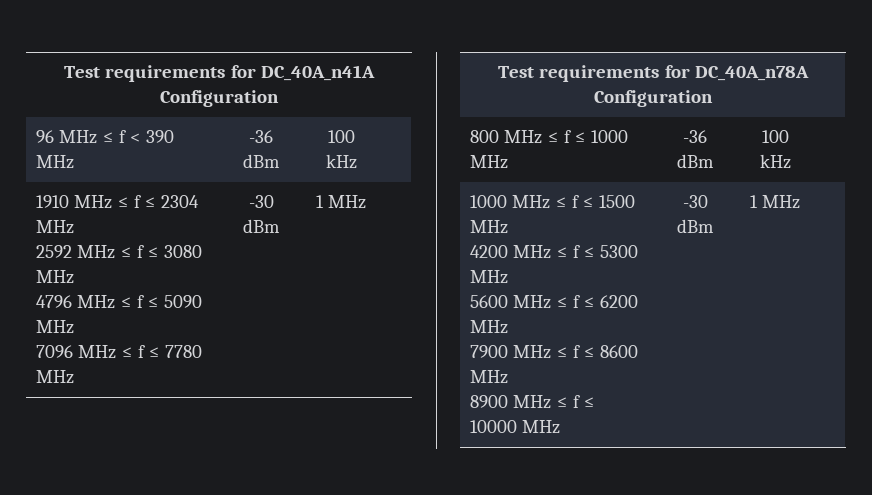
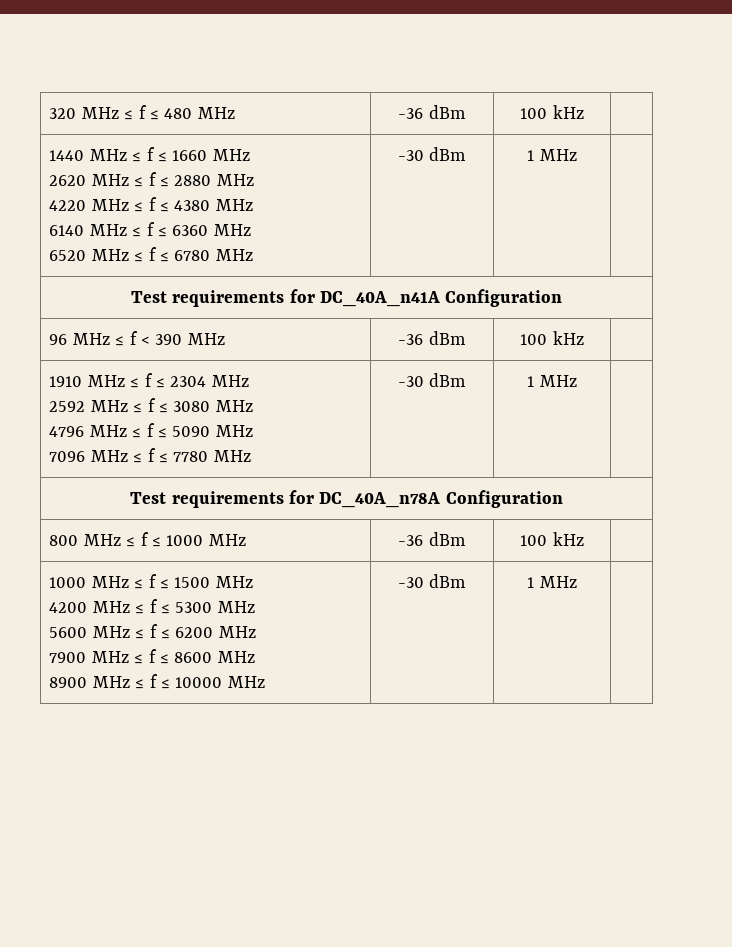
+ 320 MHz ≤ f ≤ 480 MHz | -36 dBm | 100 kHz |
+ 1440 MHz ≤ f ≤ 1660 MHz
+ 2620 MHz ≤ f ≤ 2880 MHz
+ 4220 MHz ≤ f ≤ 4380 MHz
+ 6140 MHz ≤ f ≤ 6360 MHz
+ 6520 MHz ≤ f ≤ 6780 MHz | -30 dBm | 1 MHz |

